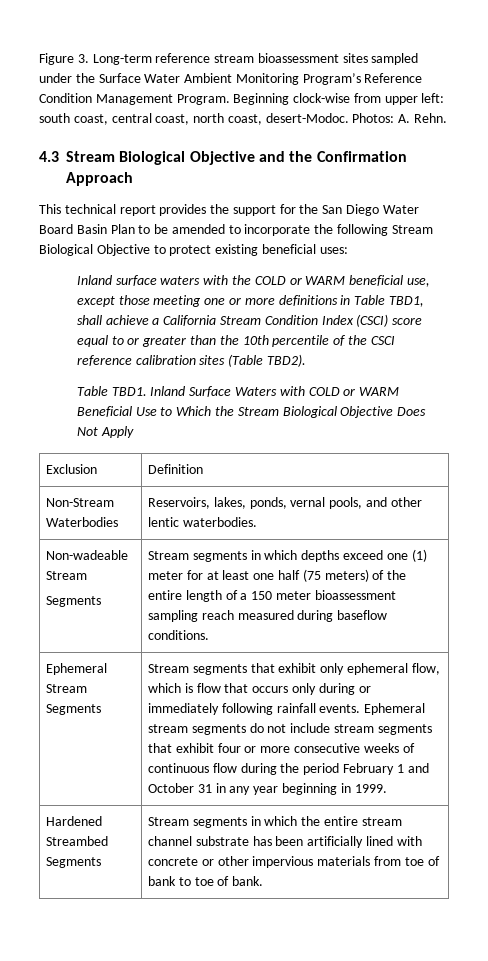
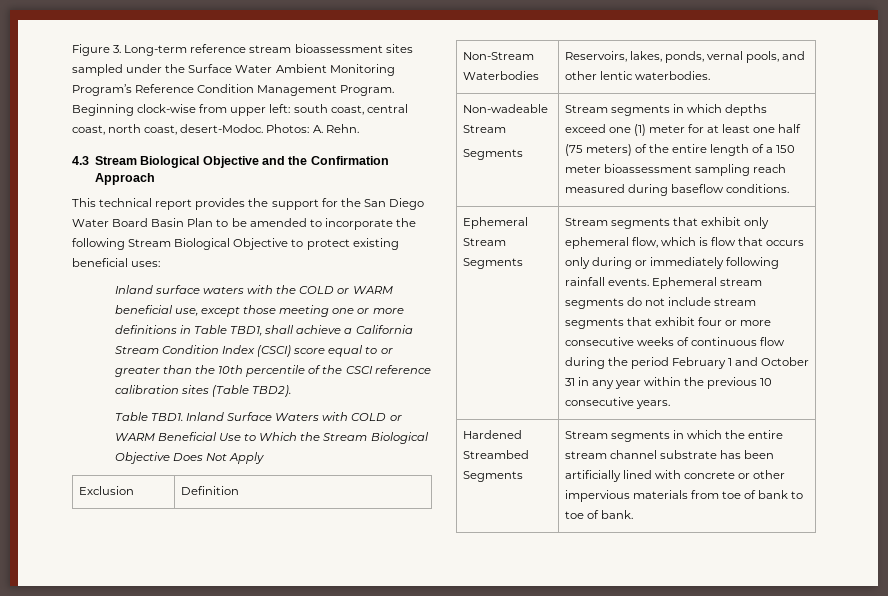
- Ephemeral stream segments do not include stream segments that exhibit four or more consecutive weeks of continuous flow during the period February 1 and October 31 in any year beginning in 1999.
+ Ephemeral stream segments do not include stream segments that exhibit four or more consecutive weeks of continuous flow during the period February 1 and October 31 in any year within the previous 10 consecutive years.

